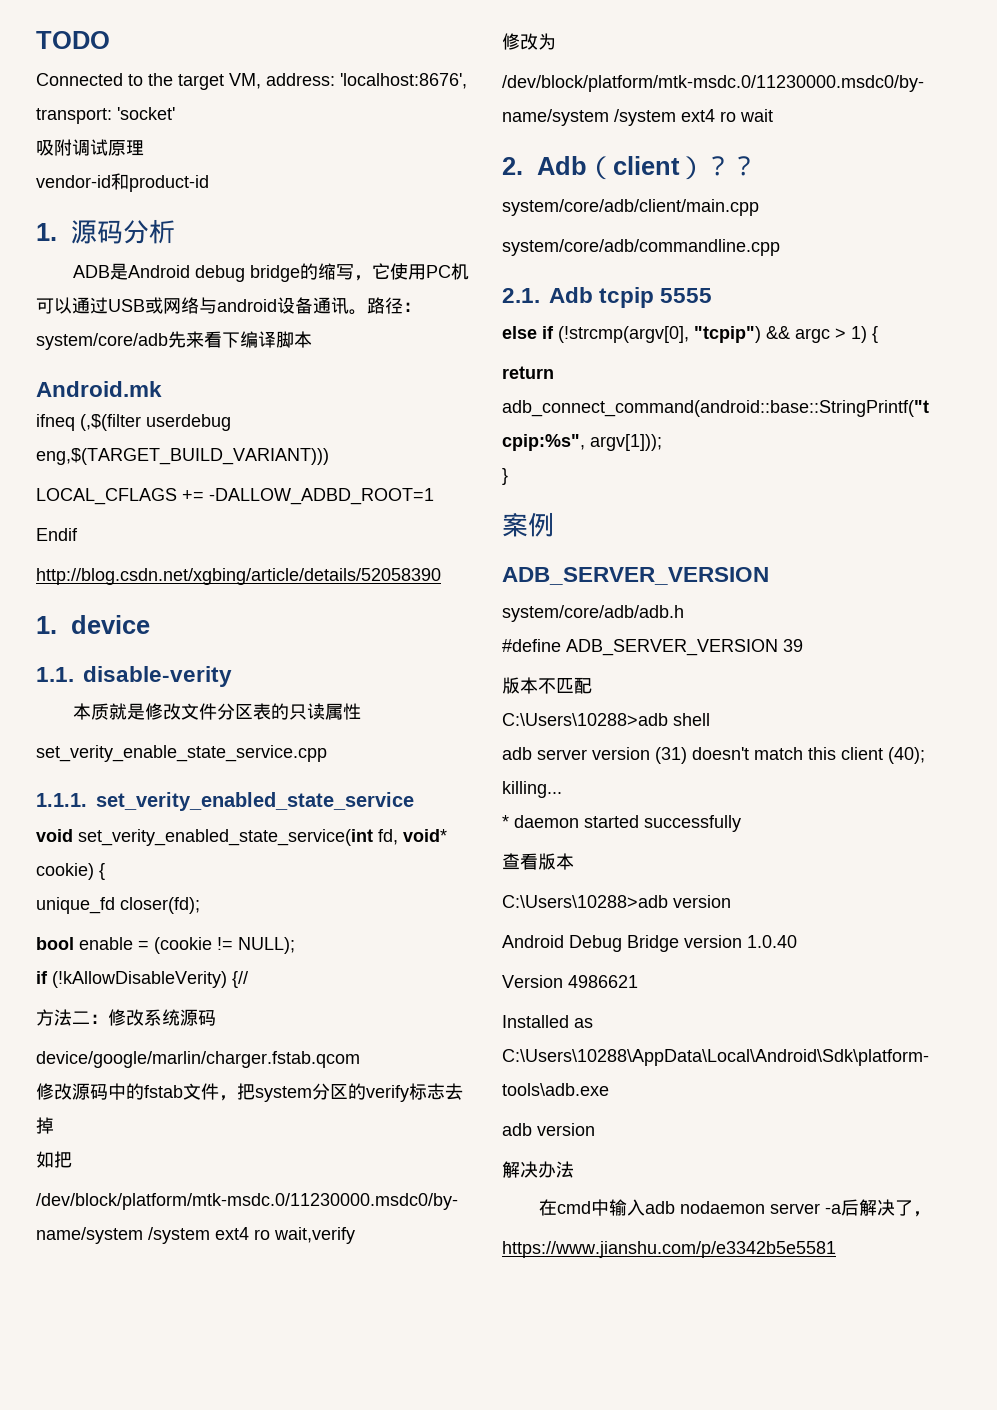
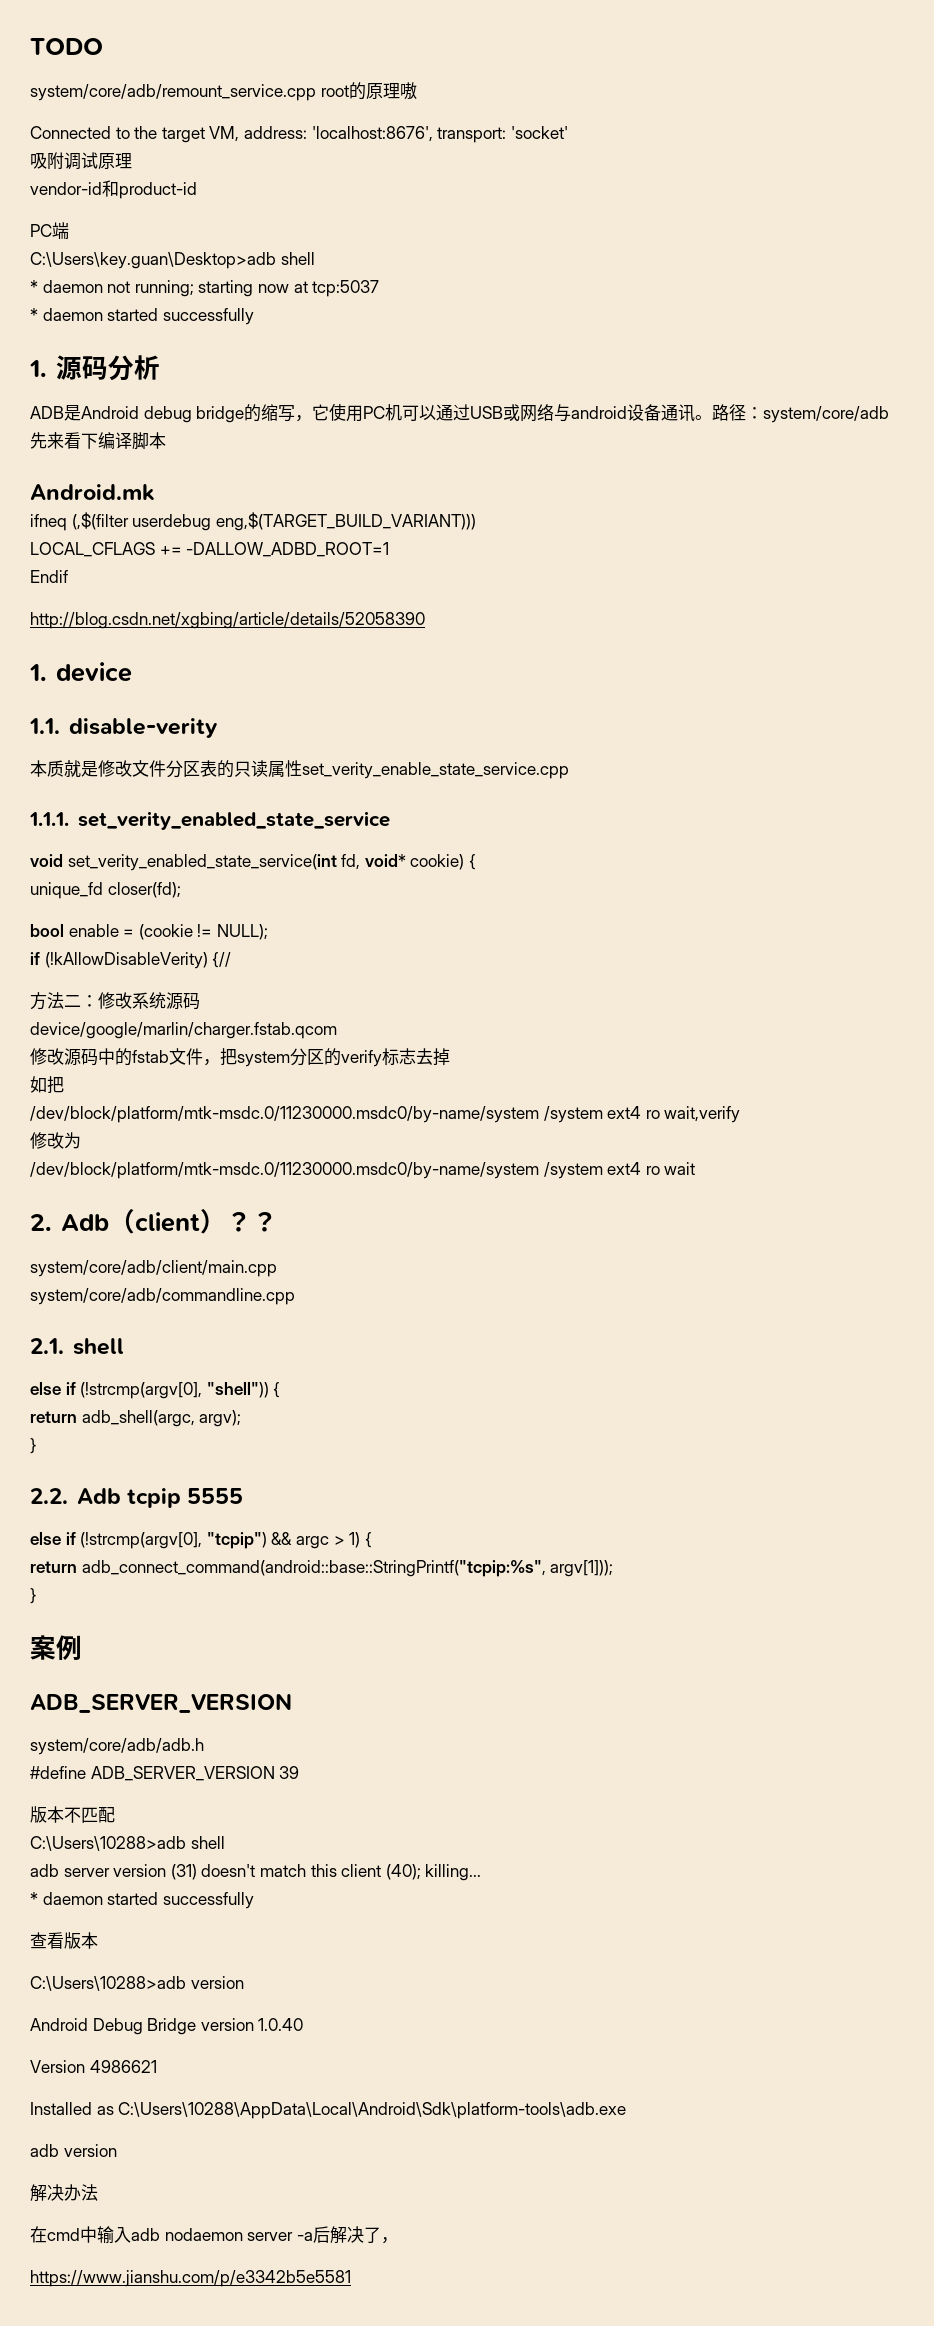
+ system/core/adb/remount_service.cpp root的原理嗷
+ PC端
+ C:\Users\key.guan\Desktop>adb shell
+ * daemon not running; starting now at tcp:5037
+ * daemon started successfully
- 本质就是修改文件分区表的只读属性
- set_verity_enable_state_service.cpp
+ 本质就是修改文件分区表的只读属性set_verity_enable_state_service.cpp
- 2.1. Adb tcpip 5555
+ 2.1. shell
+ else if (!strcmp(argv[0], "shell")) {
+ return adb_shell(argc, argv);
+ }
+ 2.2. Adb tcpip 5555

